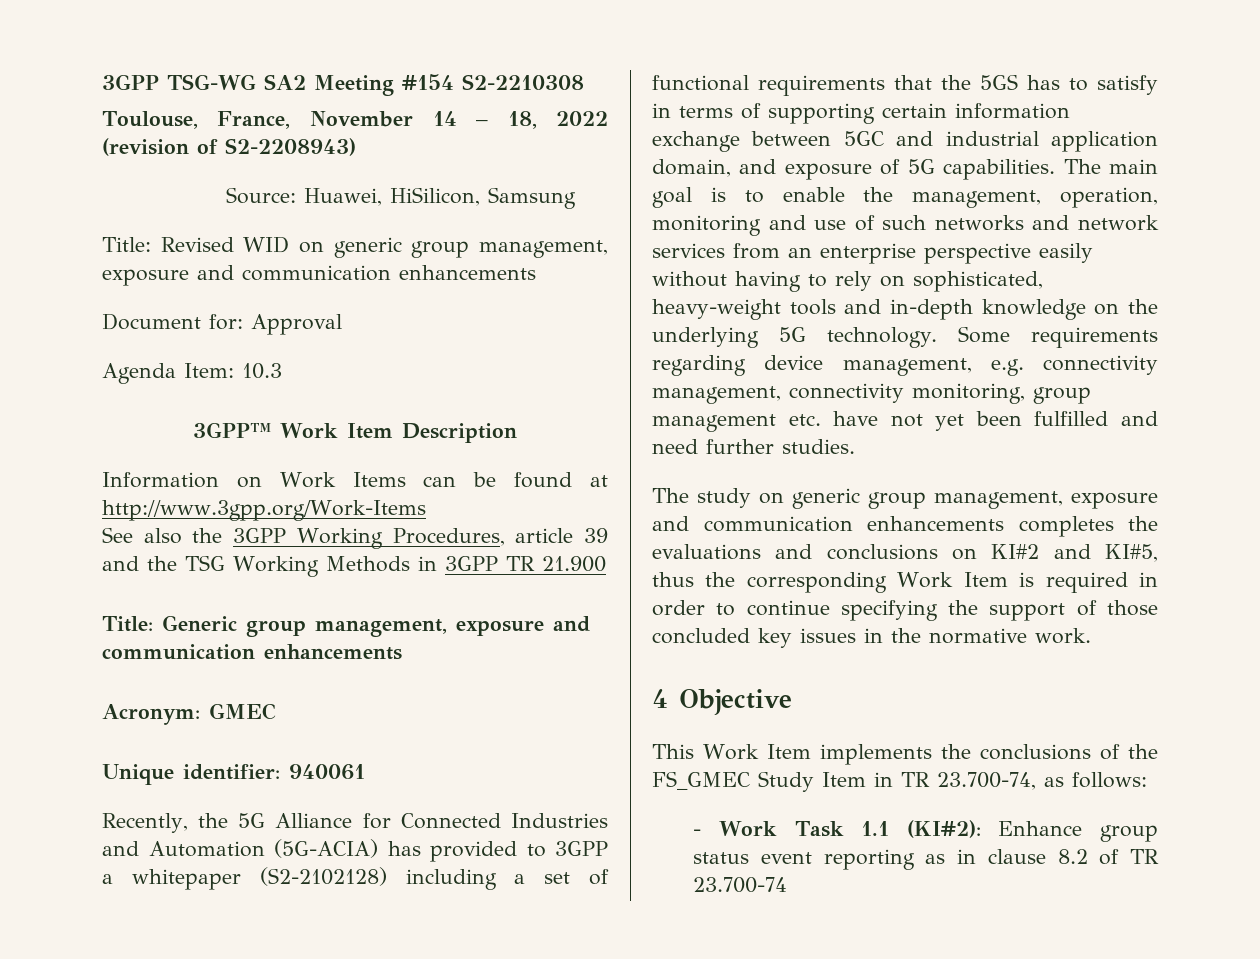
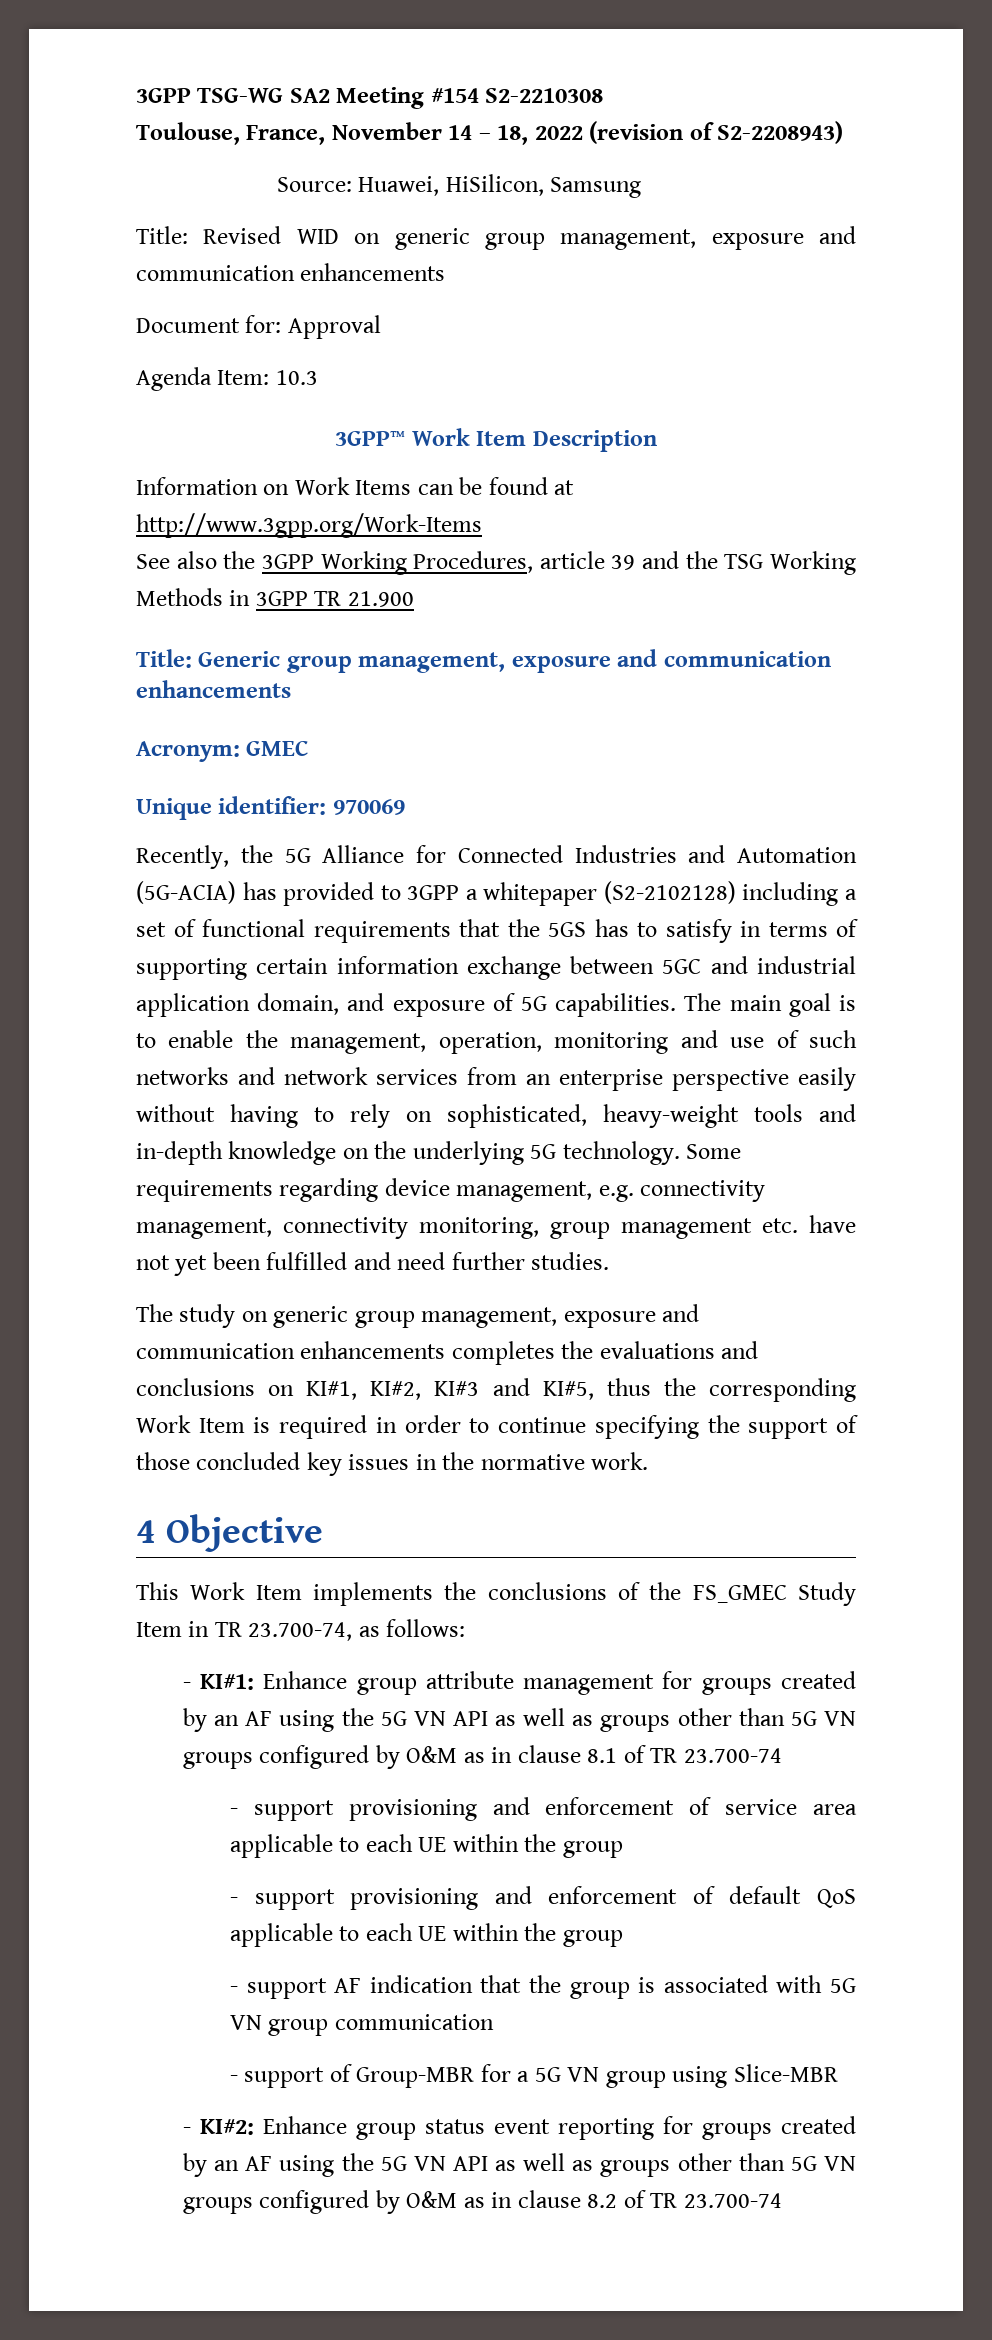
- Unique identifier: 940061
+ Unique identifier: 970069
- The study on generic group management, exposure and communication enhancements completes the evaluations and conclusions on KI#2 and KI#5, thus the corresponding Work Item is required in order to continue specifying the support of those concluded key issues in the normative work.
+ The study on generic group management, exposure and communication enhancements completes the evaluations and conclusions on KI#1, KI#2, KI#3 and KI#5, thus the corresponding Work Item is required in order to continue specifying the support of those concluded key issues in the normative work.
- - Work Task 1.1 (KI#2): Enhance group status event reporting as in clause 8.2 of TR 23.700-74
+ - KI#1: Enhance group attribute management for groups created by an AF using the 5G VN API as well as groups other than 5G VN groups configured by O&M as in clause 8.1 of TR 23.700-74
+ - support provisioning and enforcement of service area applicable to each UE within the group
+ - support provisioning and enforcement of default QoS applicable to each UE within the group
+ - support AF indication that the group is associated with 5G VN group communication
+ - support of Group-MBR for a 5G VN group using Slice-MBR
+ - KI#2: Enhance group status event reporting for groups created by an AF using the 5G VN API as well as groups other than 5G VN groups configured by O&M as in clause 8.2 of TR 23.700-74

